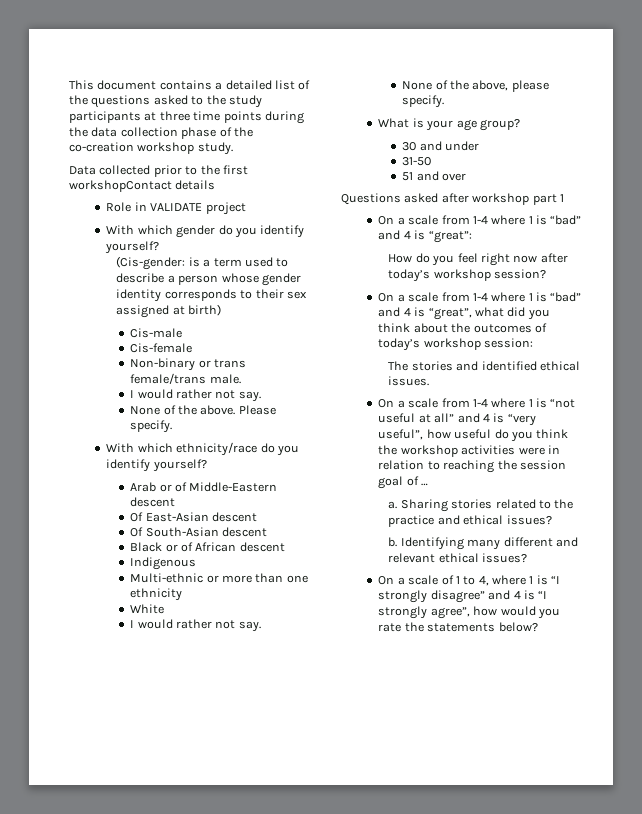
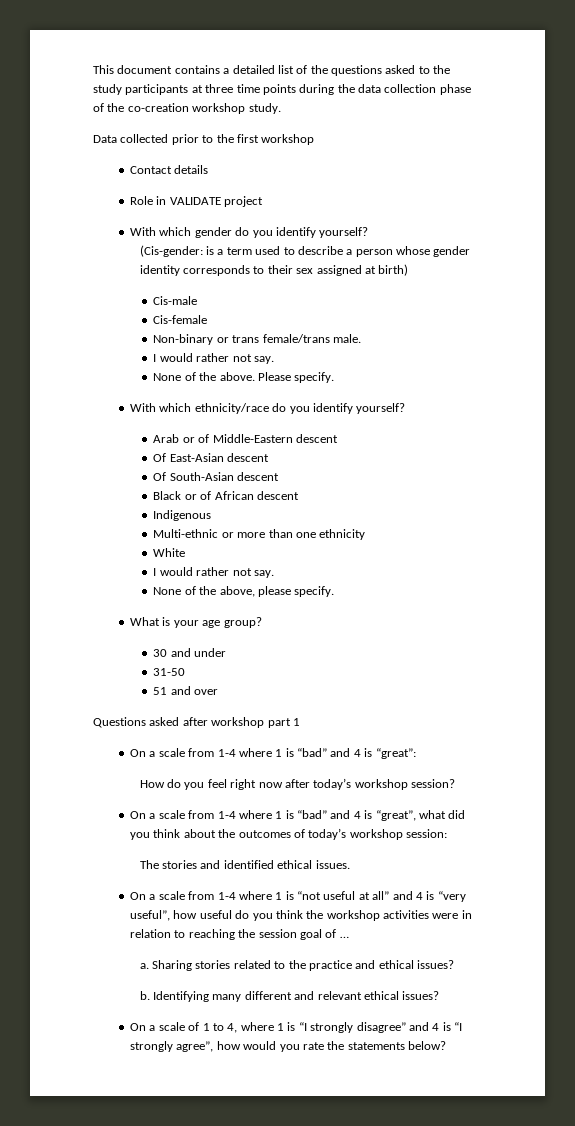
- Data collected prior to the first workshopContact details
+ Data collected prior to the first workshop
+ Contact details

